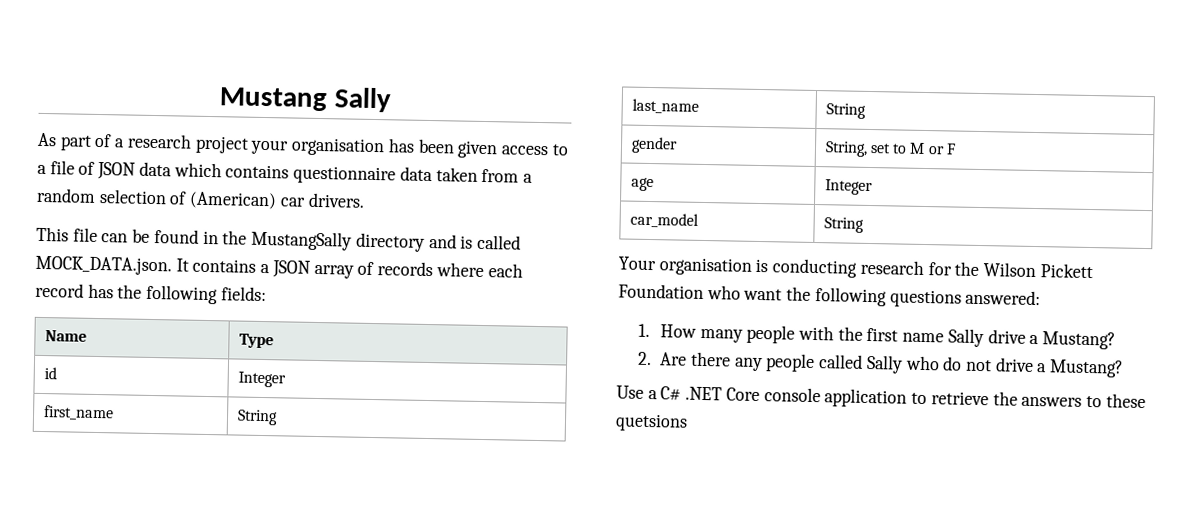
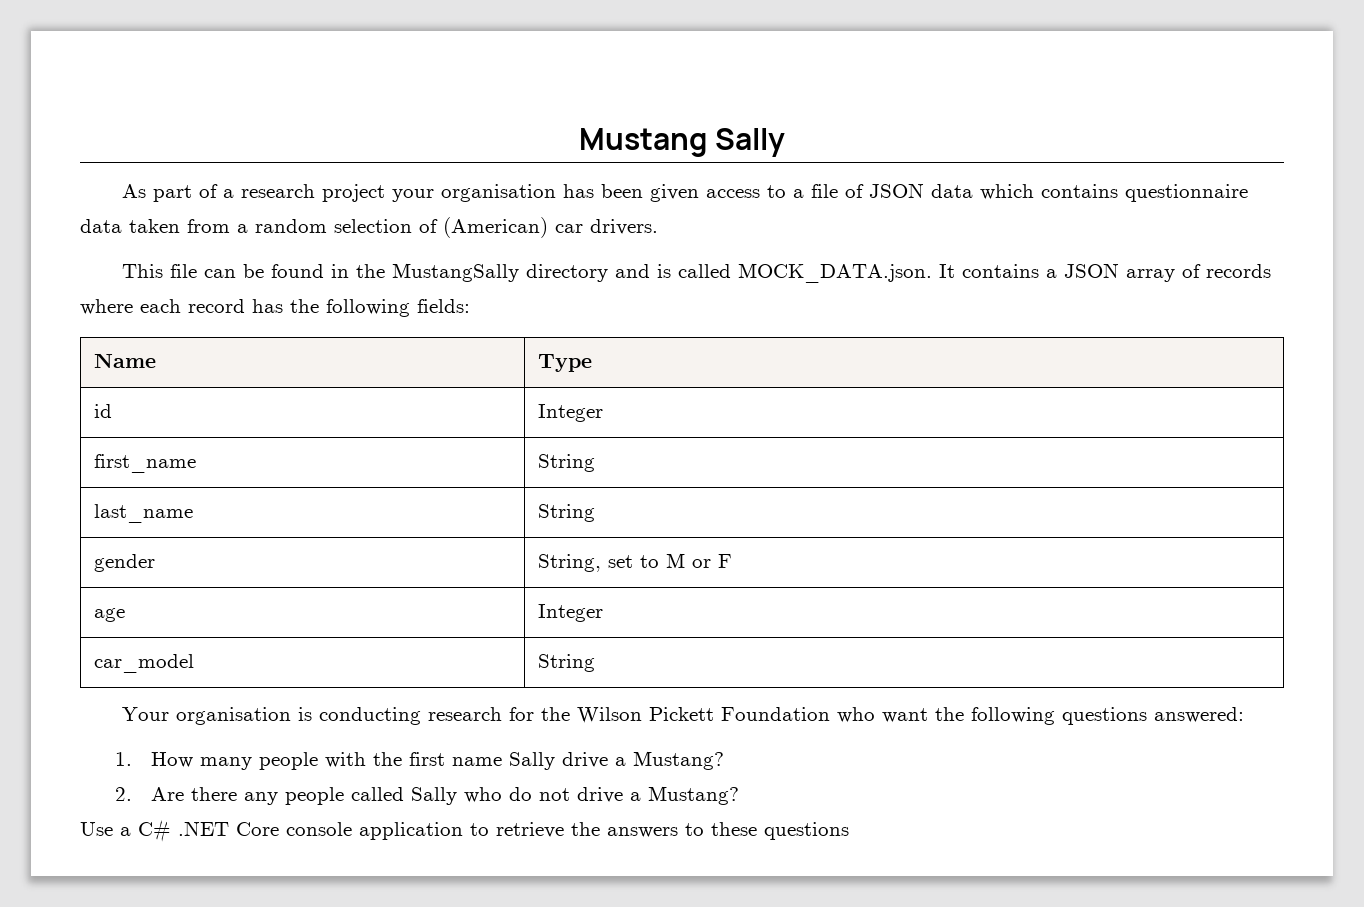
- Use a C# .NET Core console application to retrieve the answers to these quetsions
+ Use a C# .NET Core console application to retrieve the answers to these questions

